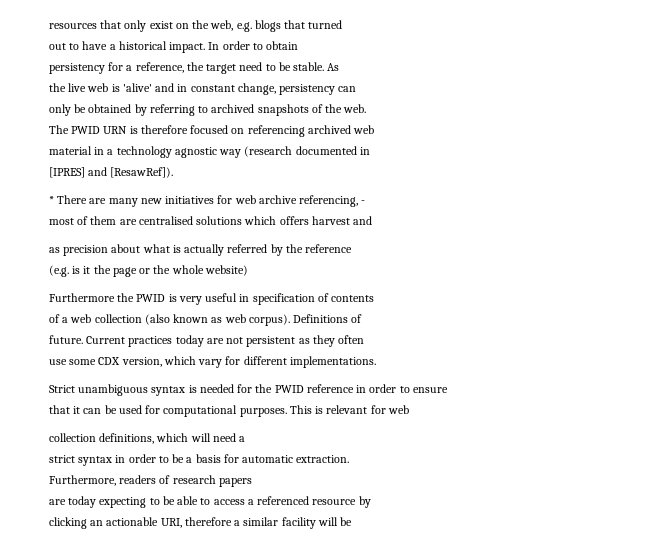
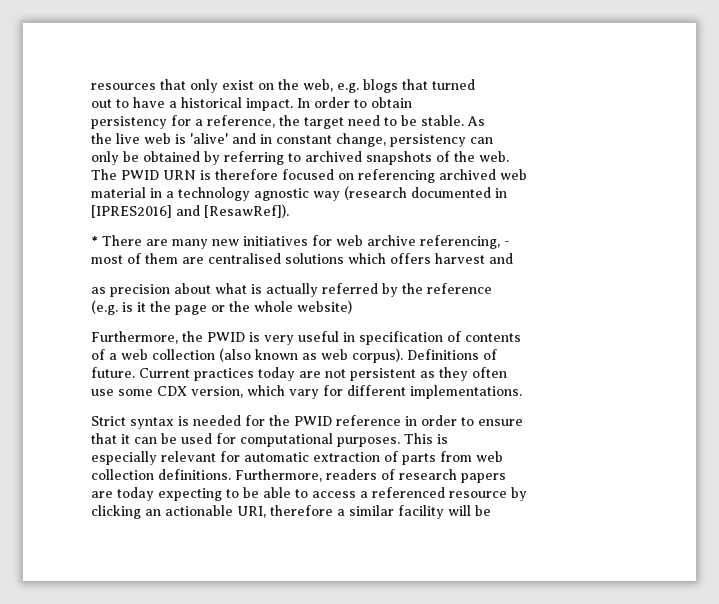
- [IPRES] and [ResawRef]).
+ [IPRES2016] and [ResawRef]).
- Furthermore the PWID is very useful in specification of contents
+ Furthermore, the PWID is very useful in specification of contents
- Strict unambiguous syntax is needed for the PWID reference in order to ensure
+ Strict syntax is needed for the PWID reference in order to ensure
- This is relevant for web
- collection definitions, which will need a
- strict syntax in order to be a basis for automatic extraction.
- Furthermore, readers of research papers
+ This is
+ especially relevant for automatic extraction of parts from web
+ collection definitions. Furthermore, readers of research papers

